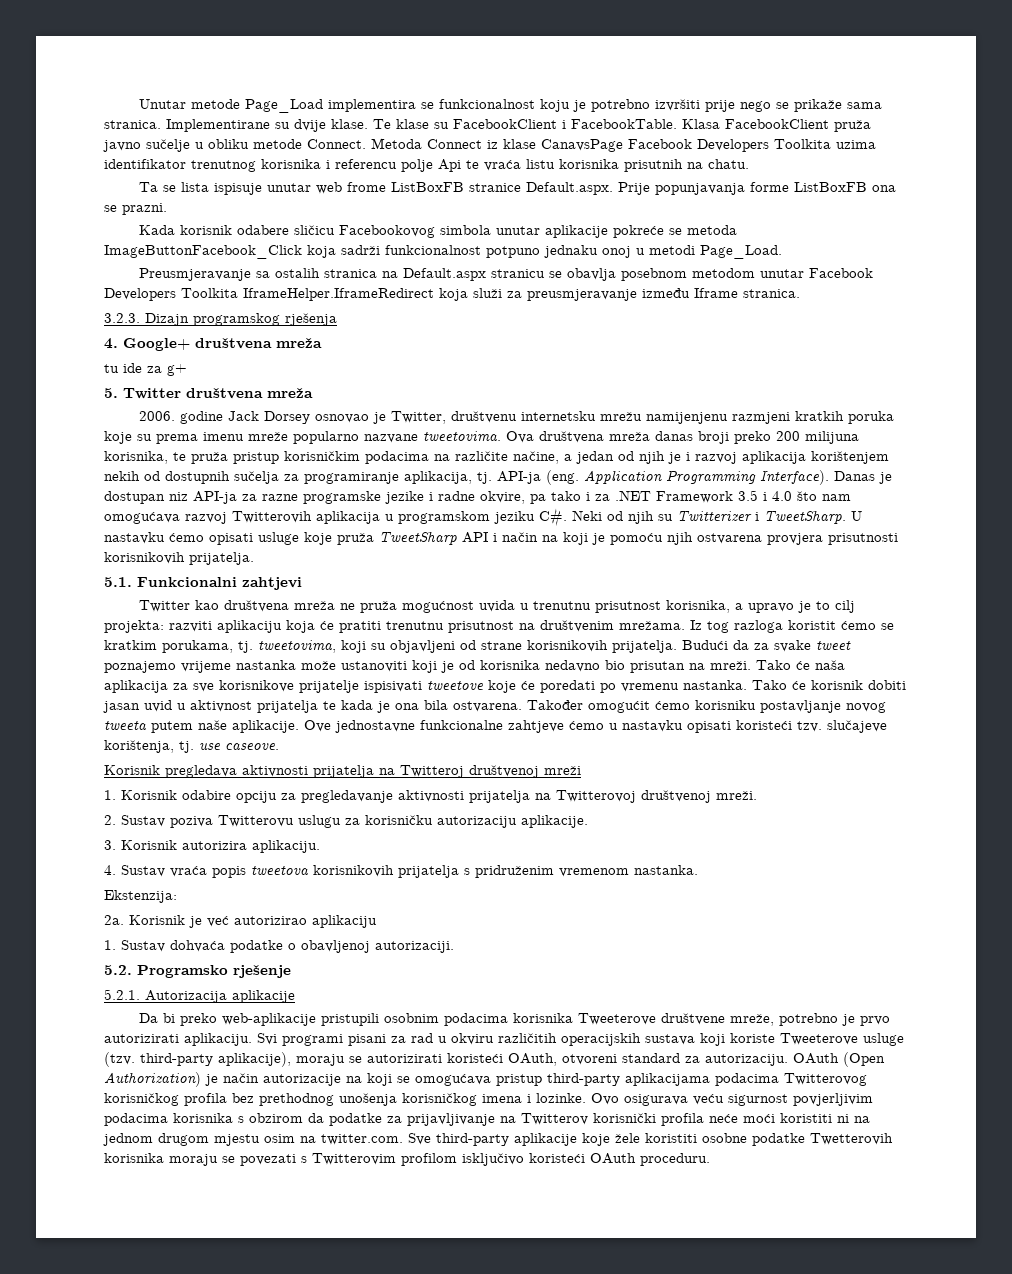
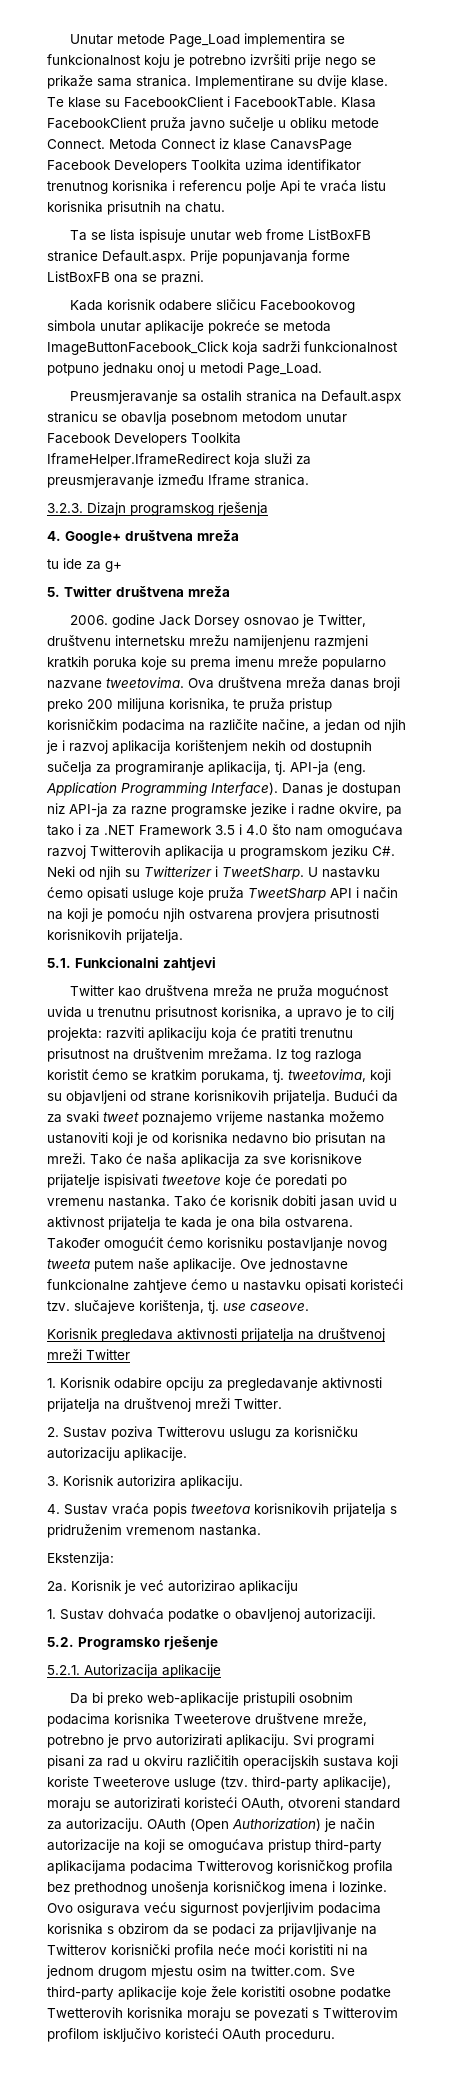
- Budući da za svake tweet poznajemo vrijeme nastanka može ustanoviti koji je od korisnika nedavno bio prisutan na mreži.
+ Budući da za svaki tweet poznajemo vrijeme nastanka možemo ustanoviti koji je od korisnika nedavno bio prisutan na mreži.
- Korisnik pregledava aktivnosti prijatelja na Twitteroj društvenoj mreži
+ Korisnik pregledava aktivnosti prijatelja na društvenoj mreži Twitter
- 1. Korisnik odabire opciju za pregledavanje aktivnosti prijatelja na Twitterovoj društvenoj mreži.
+ 1. Korisnik odabire opciju za pregledavanje aktivnosti prijatelja na društvenoj mreži Twitter.
- Ovo osigurava veću sigurnost povjerljivim podacima korisnika s obzirom da podatke za prijavljivanje na Twitterov korisnički profila neće moći koristiti ni na jednom drugom mjestu osim na twitter.com. Sve third-party aplikacije koje žele koristiti osobne podatke Twetterovih korisnika moraju se povezati s Twitterovim profilom isključivo koristeći OAuth proceduru.
+ Ovo osigurava veću sigurnost povjerljivim podacima korisnika s obzirom da se podaci za prijavljivanje na Twitterov korisnički profila neće moći koristiti ni na jednom drugom mjestu osim na twitter.com. Sve third-party aplikacije koje žele koristiti osobne podatke Twetterovih korisnika moraju se povezati s Twitterovim profilom isključivo koristeći OAuth proceduru.

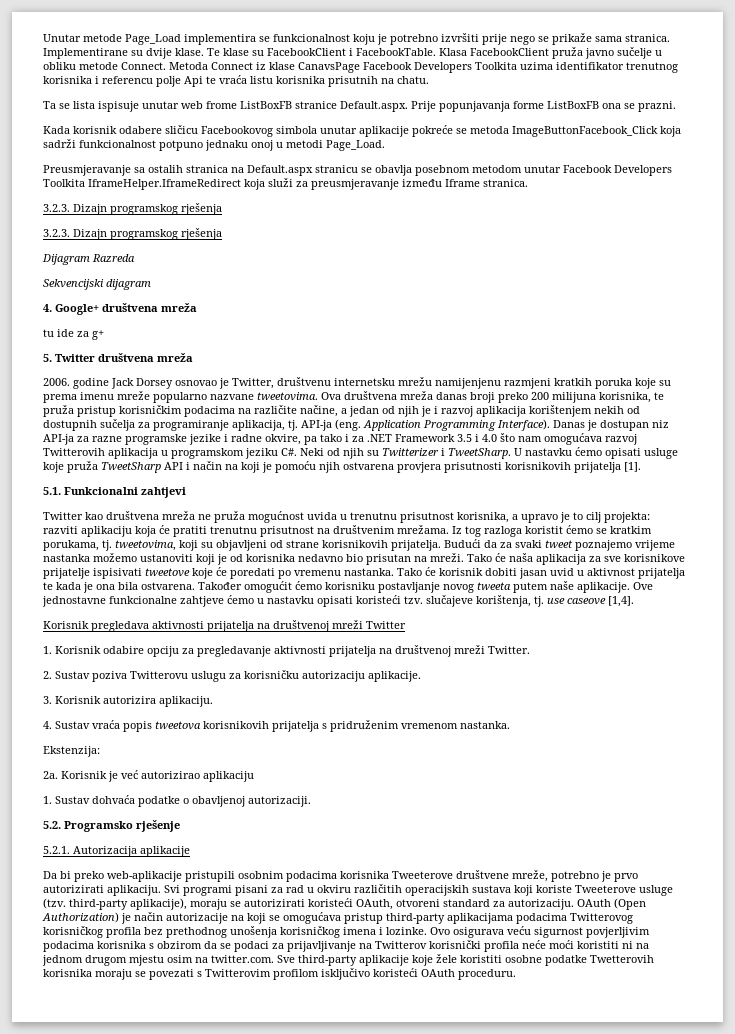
  Preusmjeravanje sa ostalih stranica na Default.aspx stranicu se obavlja posebnom metodom unutar Facebook Developers Toolkita IframeHelper.IframeRedirect koja služi za preusmjeravanje između Iframe stranica.
  3.2.3. Dizajn programskog rješenja
+ 3.2.3. Dizajn programskog rješenja
+ Dijagram Razreda
+ Sekvencijski dijagram
- U nastavku ćemo opisati usluge koje pruža TweetSharp API i način na koji je pomoću njih ostvarena provjera prisutnosti korisnikovih prijatelja.
+ U nastavku ćemo opisati usluge koje pruža TweetSharp API i način na koji je pomoću njih ostvarena provjera prisutnosti korisnikovih prijatelja [1].
- Ove jednostavne funkcionalne zahtjeve ćemo u nastavku opisati koristeći tzv. slučajeve korištenja, tj. use caseove.
+ Ove jednostavne funkcionalne zahtjeve ćemo u nastavku opisati koristeći tzv. slučajeve korištenja, tj. use caseove [1,4].

